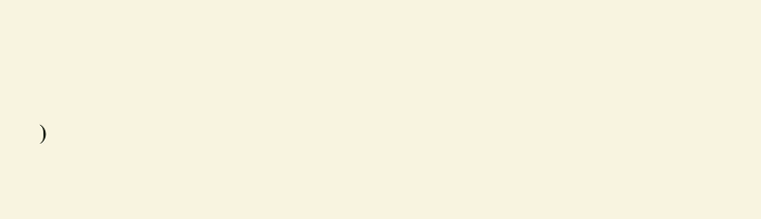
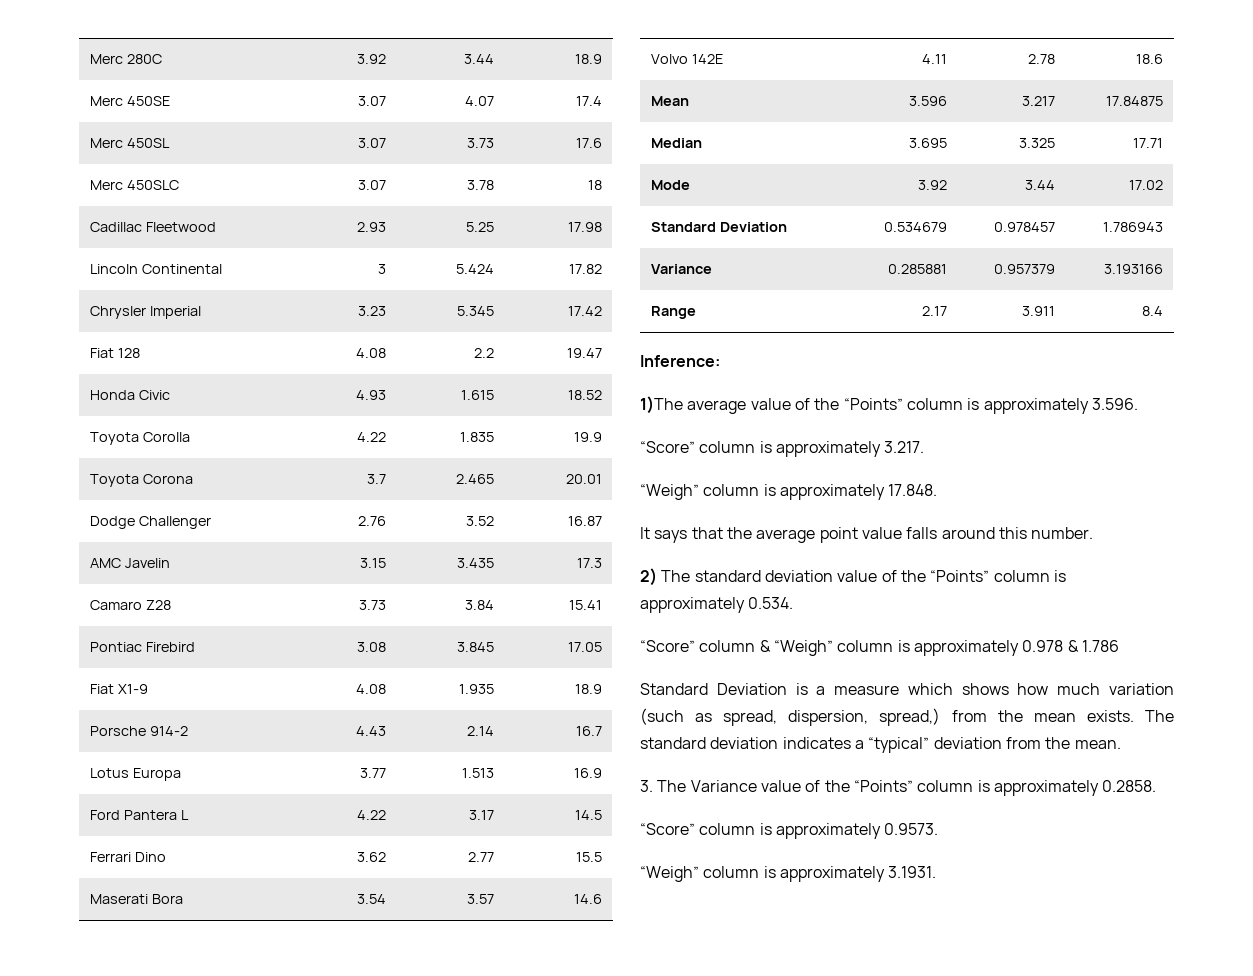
- )
+ Merc 280C | 3.92 | 3.44 | 18.9
+ Merc 450SE | 3.07 | 4.07 | 17.4
+ Merc 450SL | 3.07 | 3.73 | 17.6
+ Merc 450SLC | 3.07 | 3.78 | 18
+ Cadillac Fleetwood | 2.93 | 5.25 | 17.98
+ Lincoln Continental | 3 | 5.424 | 17.82
+ Chrysler Imperial | 3.23 | 5.345 | 17.42
+ Fiat 128 | 4.08 | 2.2 | 19.47
+ Honda Civic | 4.93 | 1.615 | 18.52
+ Toyota Corolla | 4.22 | 1.835 | 19.9
+ Toyota Corona | 3.7 | 2.465 | 20.01
+ Dodge Challenger | 2.76 | 3.52 | 16.87
+ AMC Javelin | 3.15 | 3.435 | 17.3
+ Camaro Z28 | 3.73 | 3.84 | 15.41
+ Pontiac Firebird | 3.08 | 3.845 | 17.05
+ Fiat X1-9 | 4.08 | 1.935 | 18.9
+ Porsche 914-2 | 4.43 | 2.14 | 16.7
+ Lotus Europa | 3.77 | 1.513 | 16.9
+ Ford Pantera L | 4.22 | 3.17 | 14.5
+ Ferrari Dino | 3.62 | 2.77 | 15.5
+ Maserati Bora | 3.54 | 3.57 | 14.6
+ Volvo 142E | 4.11 | 2.78 | 18.6
+ Mean | 3.596 | 3.217 | 17.84875
+ Median | 3.695 | 3.325 | 17.71
+ Mode | 3.92 | 3.44 | 17.02
+ Standard Deviation | 0.534679 | 0.978457 | 1.786943
+ Variance | 0.285881 | 0.957379 | 3.193166
+ Range | 2.17 | 3.911 | 8.4
+ Inference:
+ 1)The average value of the “Points” column is approximately 3.596.
+ “Score” column is approximately 3.217.
+ “Weigh” column is approximately 17.848.
+ It says that the average point value falls around this number.
+ 2) The standard deviation value of the “Points” column is approximately 0.534.
+ “Score” column & “Weigh” column is approximately 0.978 & 1.786
+ Standard Deviation is a measure which shows how much variation (such as spread, dispersion, spread,) from the mean exists. The standard deviation indicates a “typical” deviation from the mean.
+ 3. The Variance value of the “Points” column is approximately 0.2858.
+ “Score” column is approximately 0.9573.
+ “Weigh” column is approximately 3.1931.

